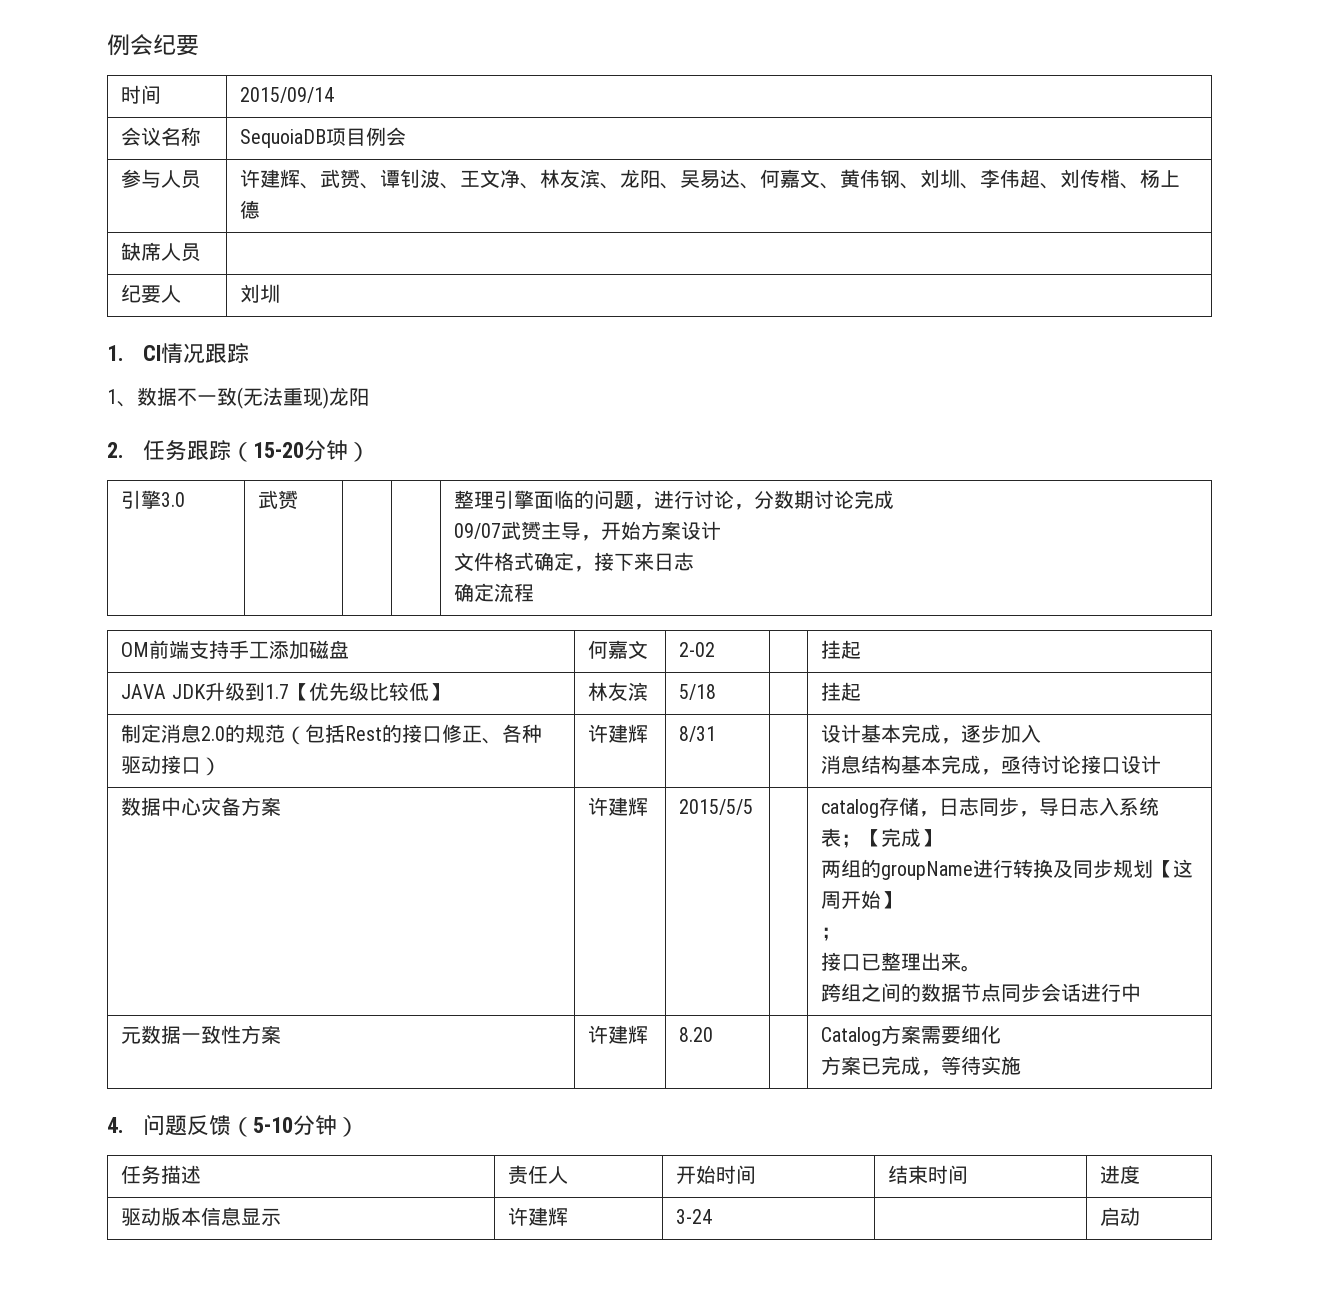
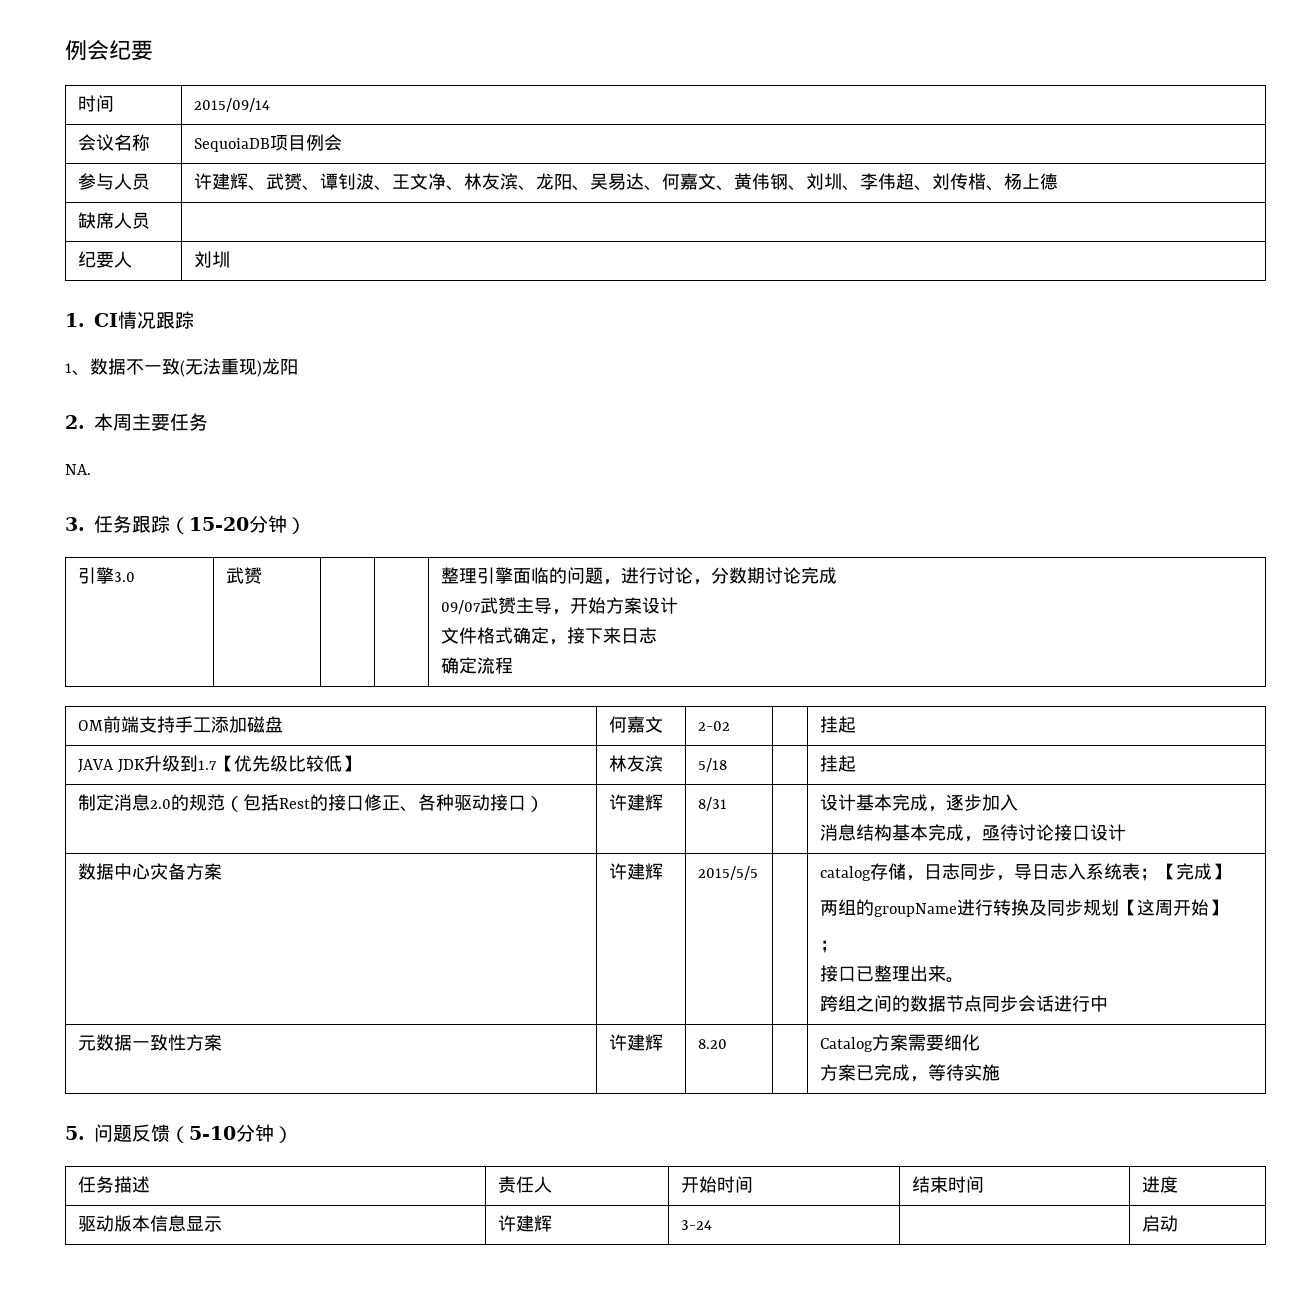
- 2.任务跟踪（15-20分钟）
+ 2.本周主要任务
+ NA.
+ 3.任务跟踪（15-20分钟）
- 4.问题反馈（5-10分钟）
+ 5.问题反馈（5-10分钟）

